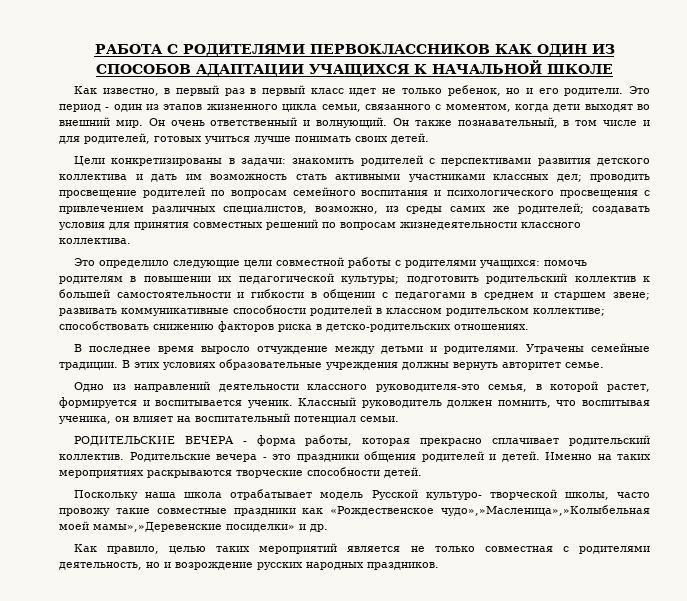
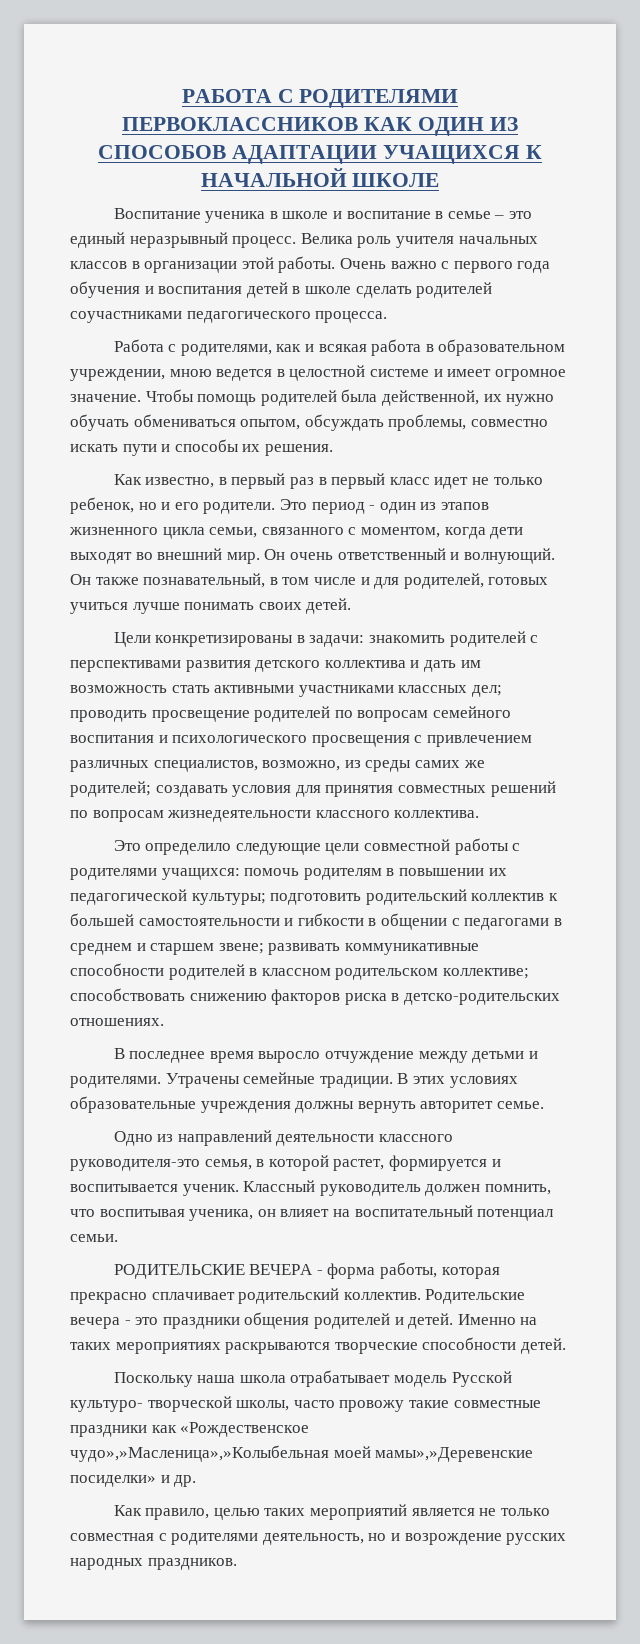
+ Воспитание ученика в школе и воспитание в семье – это единый неразрывный процесс. Велика роль учителя начальных классов в организации этой работы. Очень важно с первого года обучения и воспитания детей в школе сделать родителей соучастниками педагогического процесса.
+ Работа с родителями, как и всякая работа в образовательном учреждении, мною ведется в целостной системе и имеет огромное значение. Чтобы помощь родителей была действенной, их нужно обучать обмениваться опытом, обсуждать проблемы, совместно искать пути и способы их решения.

